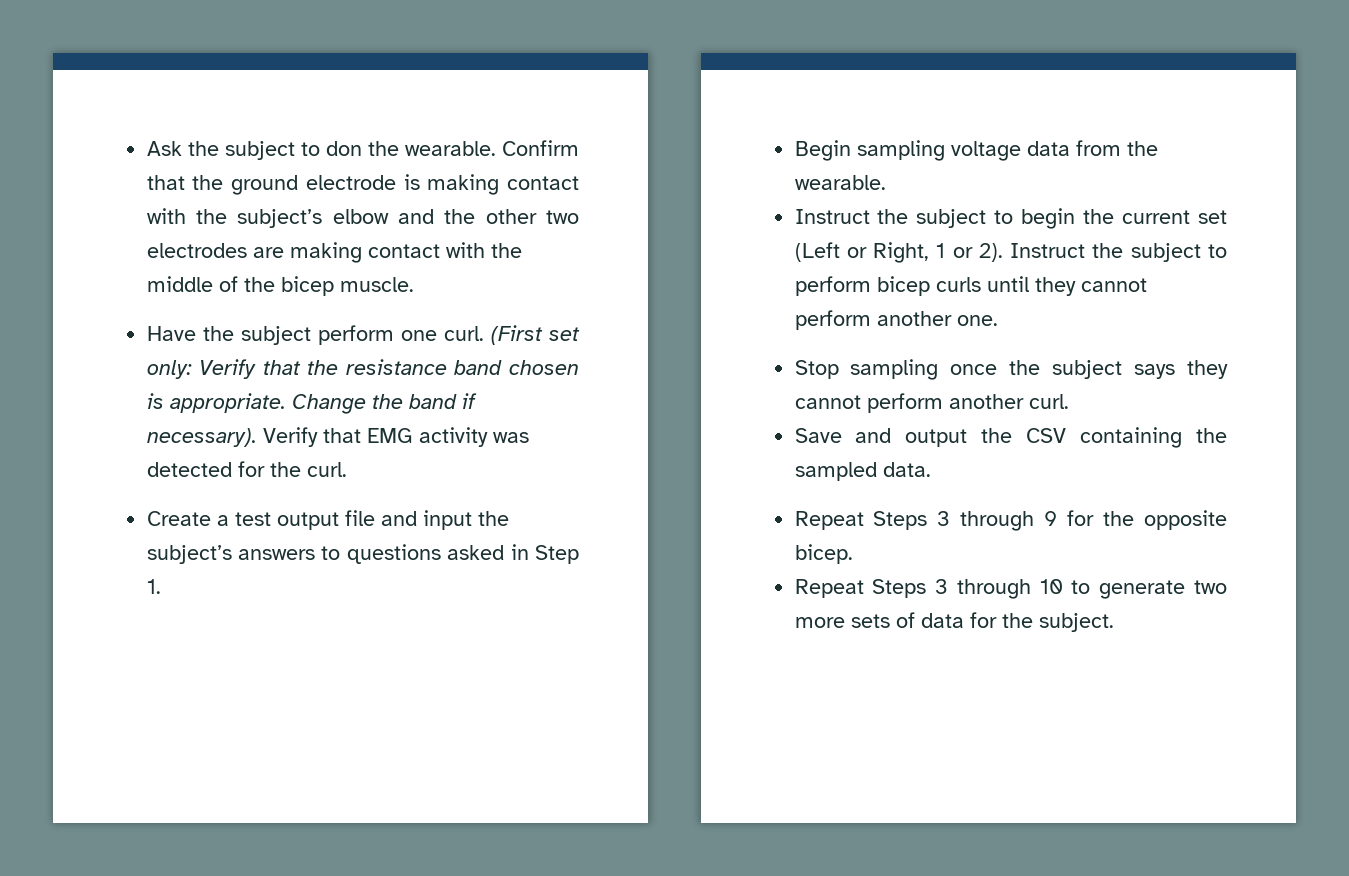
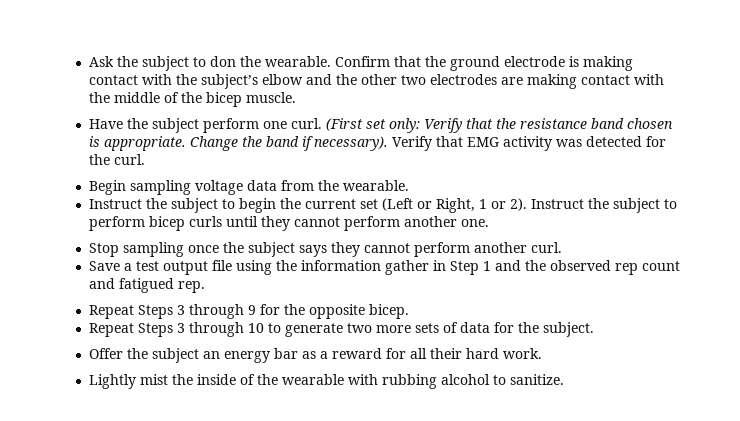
- Create a test output file and input the subject’s answers to questions asked in Step 1.
- Save and output the CSV containing the sampled data.
+ Save a test output file using the information gather in Step 1 and the observed rep count and fatigued rep.
+ Offer the subject an energy bar as a reward for all their hard work.
+ Lightly mist the inside of the wearable with rubbing alcohol to sanitize.

